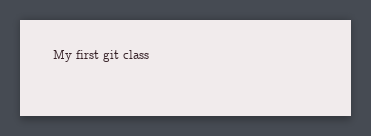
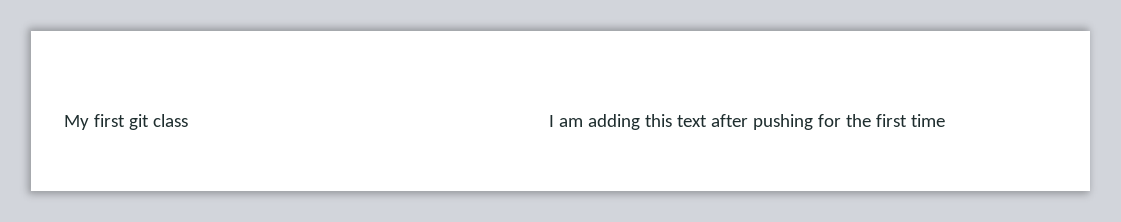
+ I am adding this text after pushing for the first time

